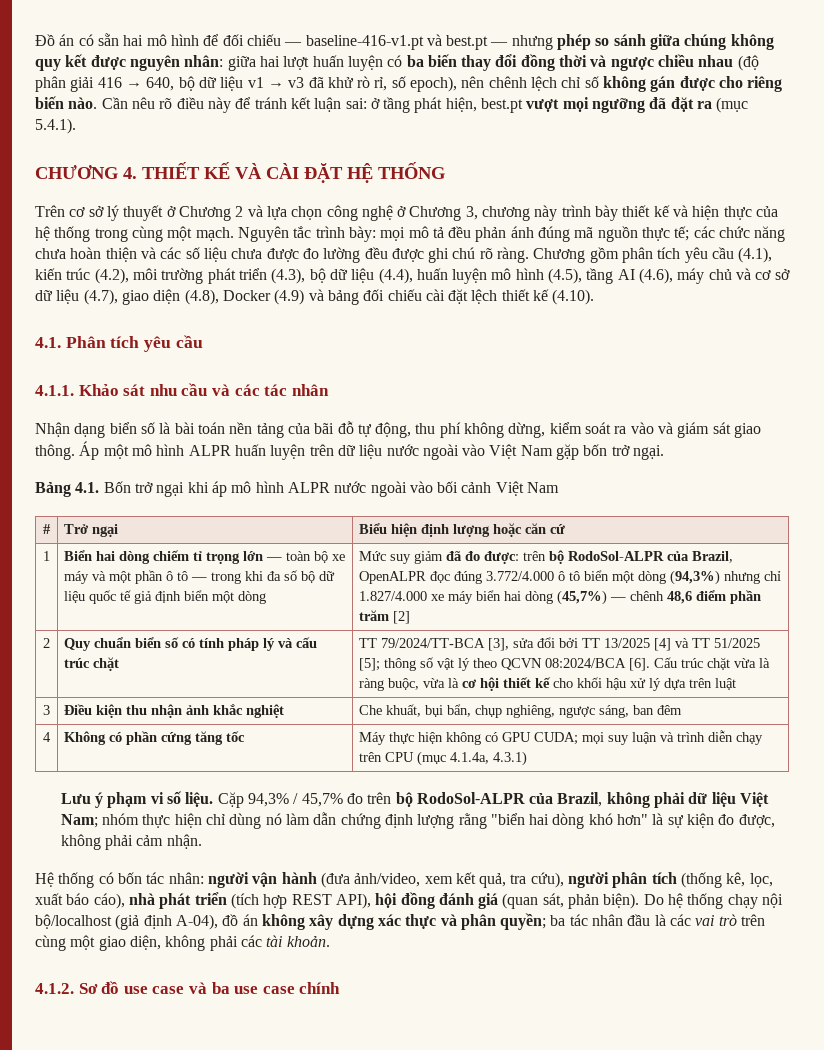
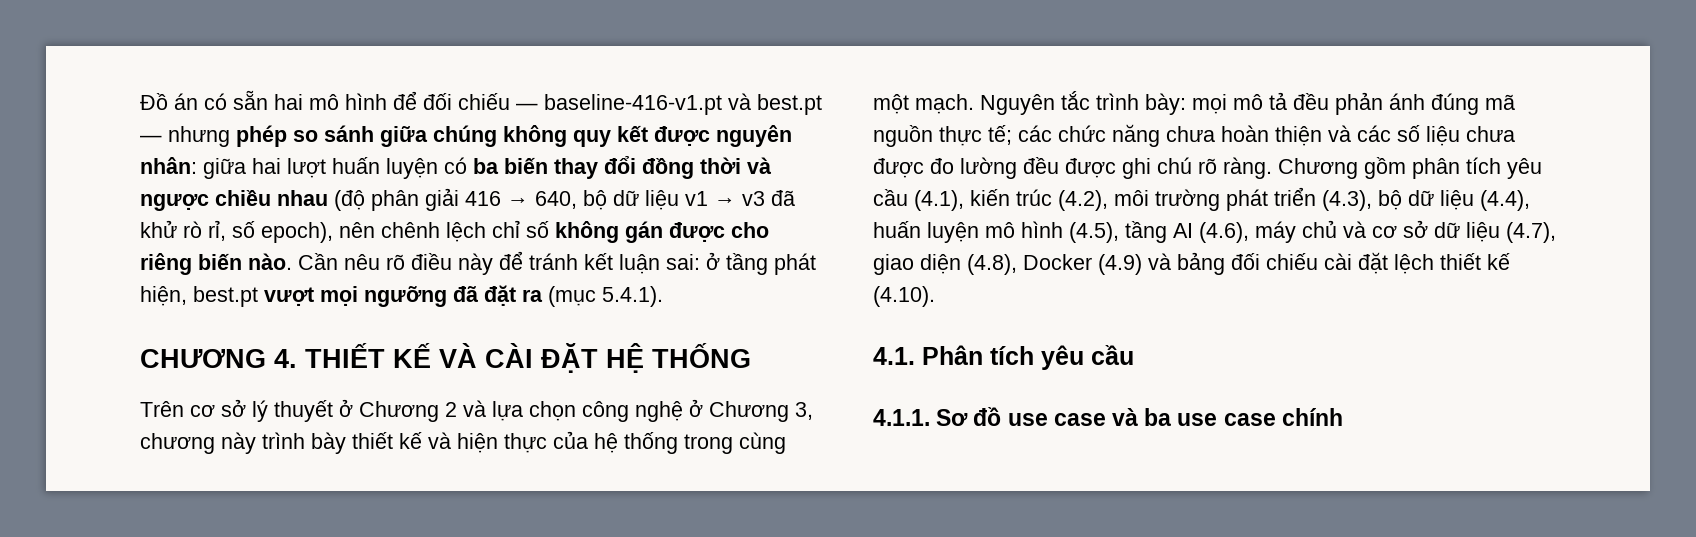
- 4.1.1. Khảo sát nhu cầu và các tác nhân
- Nhận dạng biển số là bài toán nền tảng của bãi đỗ tự động, thu phí không dừng, kiểm soát ra vào và giám sát giao thông. Áp một mô hình ALPR huấn luyện trên dữ liệu nước ngoài vào Việt Nam gặp bốn trở ngại.
- Bảng 4.1. Bốn trở ngại khi áp mô hình ALPR nước ngoài vào bối cảnh Việt Nam
- # | Trở ngại | Biểu hiện định lượng hoặc căn cứ
- 1 | Biển hai dòng chiếm tỉ trọng lớn — toàn bộ xe máy và một phần ô tô — trong khi đa số bộ dữ liệu quốc tế giả định biển một dòng | Mức suy giảm đã đo được: trên bộ RodoSol-ALPR của Brazil, OpenALPR đọc đúng 3.772/4.000 ô tô biển một dòng (94,3%) nhưng chỉ 1.827/4.000 xe máy biển hai dòng (45,7%) — chênh 48,6 điểm phần trăm [2]
- 2 | Quy chuẩn biển số có tính pháp lý và cấu trúc chặt | TT 79/2024/TT-BCA [3], sửa đổi bởi TT 13/2025 [4] và TT 51/2025 [5]; thông số vật lý theo QCVN 08:2024/BCA [6]. Cấu trúc chặt vừa là ràng buộc, vừa là cơ hội thiết kế cho khối hậu xử lý dựa trên luật
- 3 | Điều kiện thu nhận ảnh khắc nghiệt | Che khuất, bụi bẩn, chụp nghiêng, ngược sáng, ban đêm
- 4 | Không có phần cứng tăng tốc | Máy thực hiện không có GPU CUDA; mọi suy luận và trình diễn chạy trên CPU (mục 4.1.4a, 4.3.1)
- Lưu ý phạm vi số liệu. Cặp 94,3% / 45,7% đo trên bộ RodoSol-ALPR của Brazil, không phải dữ liệu Việt Nam; nhóm thực hiện chỉ dùng nó làm dẫn chứng định lượng rằng "biển hai dòng khó hơn" là sự kiện đo được, không phải cảm nhận.
- Hệ thống có bốn tác nhân: người vận hành (đưa ảnh/video, xem kết quả, tra cứu), người phân tích (thống kê, lọc, xuất báo cáo), nhà phát triển (tích hợp REST API), hội đồng đánh giá (quan sát, phản biện). Do hệ thống chạy nội bộ/localhost (giả định A-04), đồ án không xây dựng xác thực và phân quyền; ba tác nhân đầu là các vai trò trên cùng một giao diện, không phải các tài khoản.
- 4.1.2. Sơ đồ use case và ba use case chính
+ 4.1.1. Sơ đồ use case và ba use case chính

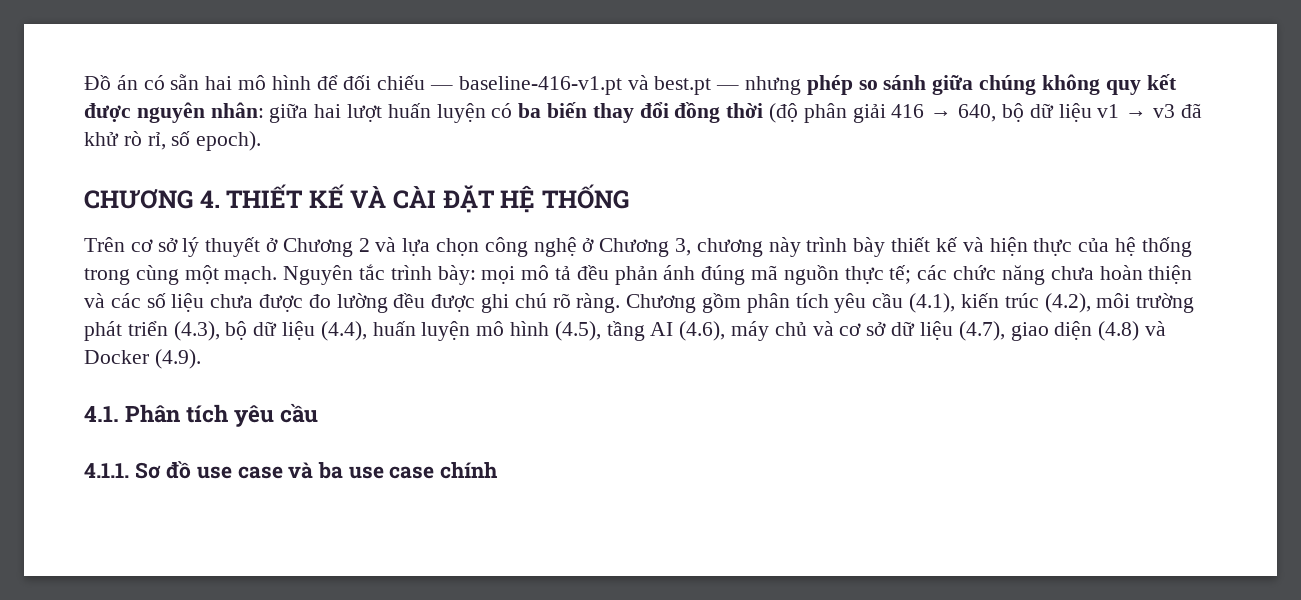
- Đồ án có sẵn hai mô hình để đối chiếu — baseline-416-v1.pt và best.pt — nhưng phép so sánh giữa chúng không quy kết được nguyên nhân: giữa hai lượt huấn luyện có ba biến thay đổi đồng thời và ngược chiều nhau (độ phân giải 416 → 640, bộ dữ liệu v1 → v3 đã khử rò rỉ, số epoch), nên chênh lệch chỉ số không gán được cho riêng biến nào. Cần nêu rõ điều này để tránh kết luận sai: ở tầng phát hiện, best.pt vượt mọi ngưỡng đã đặt ra (mục 5.4.1).
+ Đồ án có sẵn hai mô hình để đối chiếu — baseline-416-v1.pt và best.pt — nhưng phép so sánh giữa chúng không quy kết được nguyên nhân: giữa hai lượt huấn luyện có ba biến thay đổi đồng thời (độ phân giải 416 → 640, bộ dữ liệu v1 → v3 đã khử rò rỉ, số epoch).
- Chương gồm phân tích yêu cầu (4.1), kiến trúc (4.2), môi trường phát triển (4.3), bộ dữ liệu (4.4), huấn luyện mô hình (4.5), tầng AI (4.6), máy chủ và cơ sở dữ liệu (4.7), giao diện (4.8), Docker (4.9) và bảng đối chiếu cài đặt lệch thiết kế (4.10).
+ Chương gồm phân tích yêu cầu (4.1), kiến trúc (4.2), môi trường phát triển (4.3), bộ dữ liệu (4.4), huấn luyện mô hình (4.5), tầng AI (4.6), máy chủ và cơ sở dữ liệu (4.7), giao diện (4.8) và Docker (4.9).

